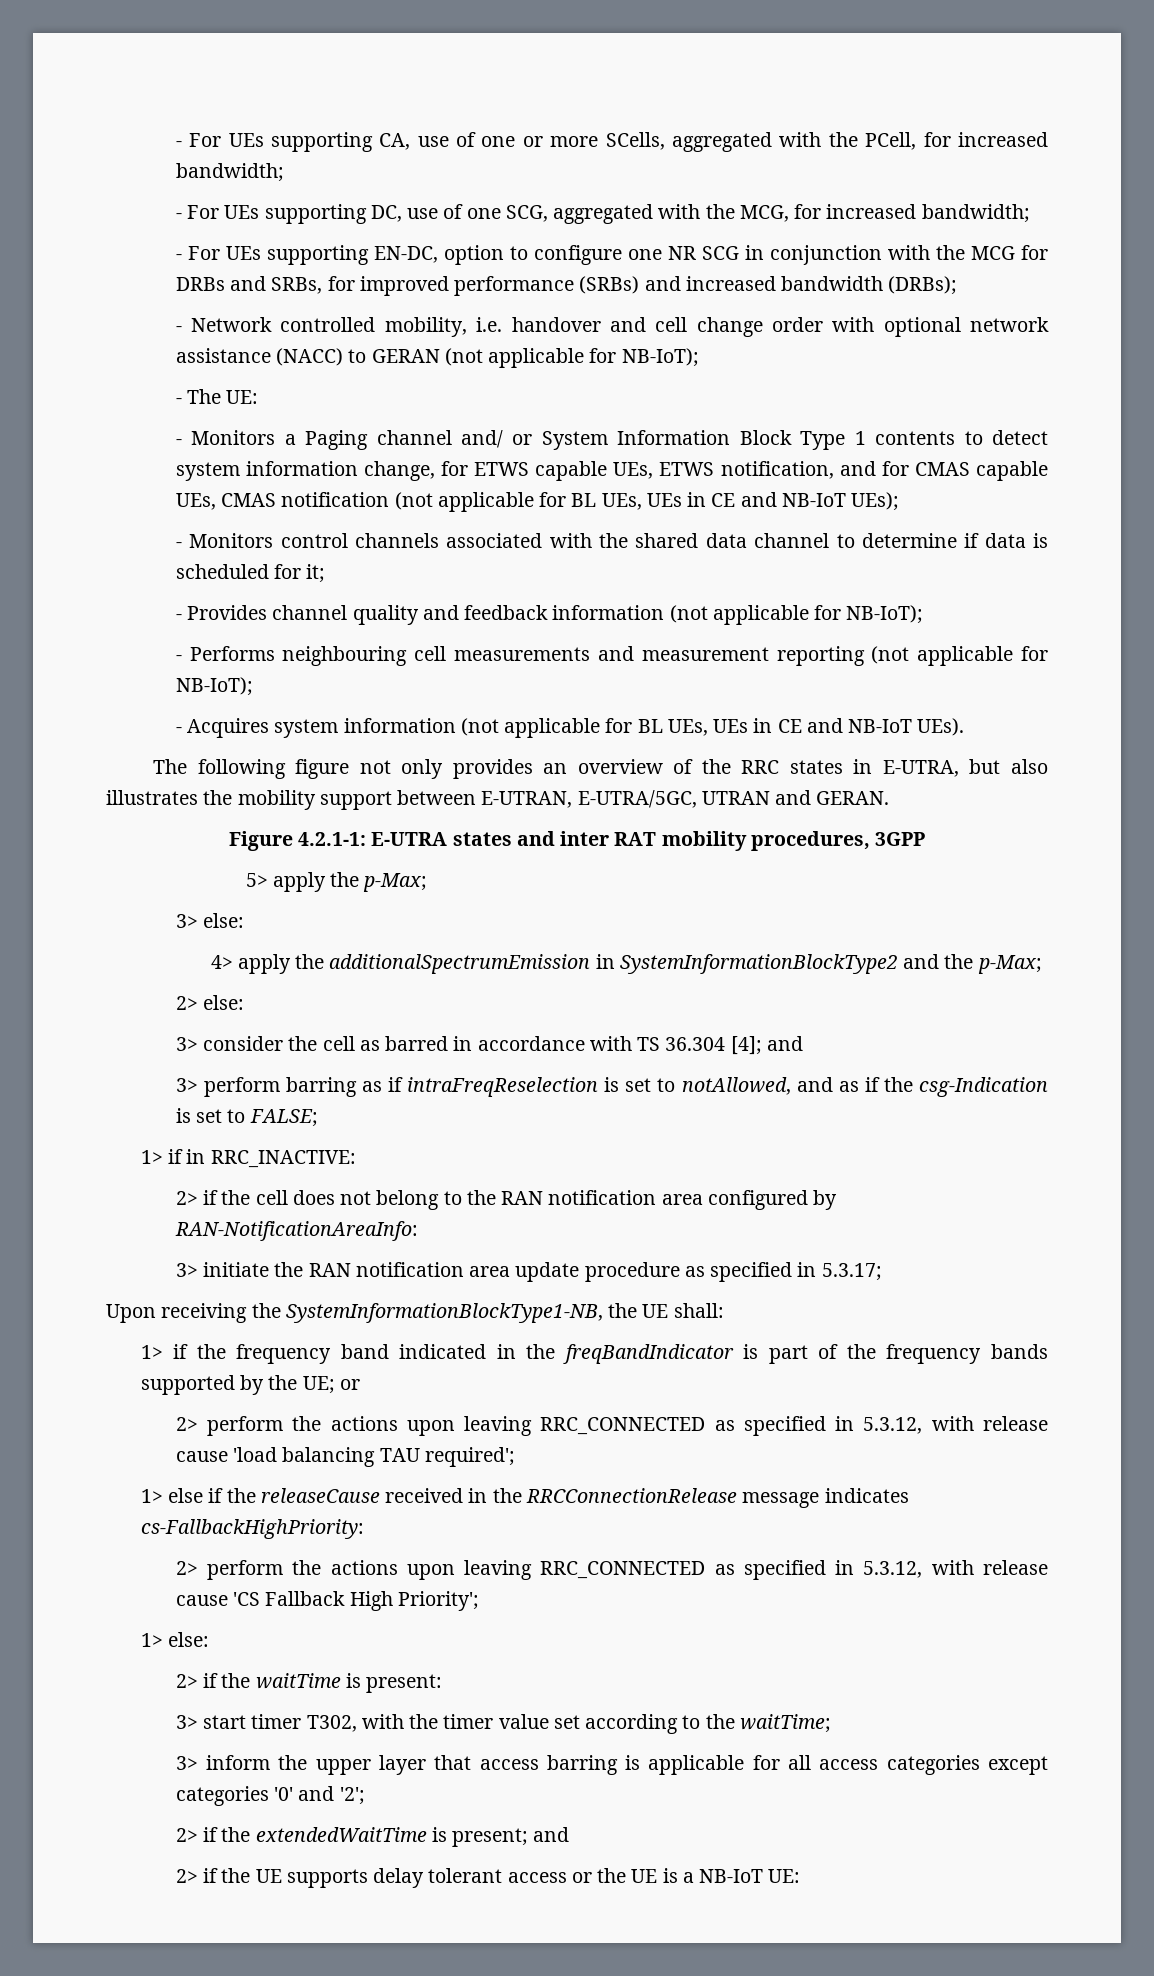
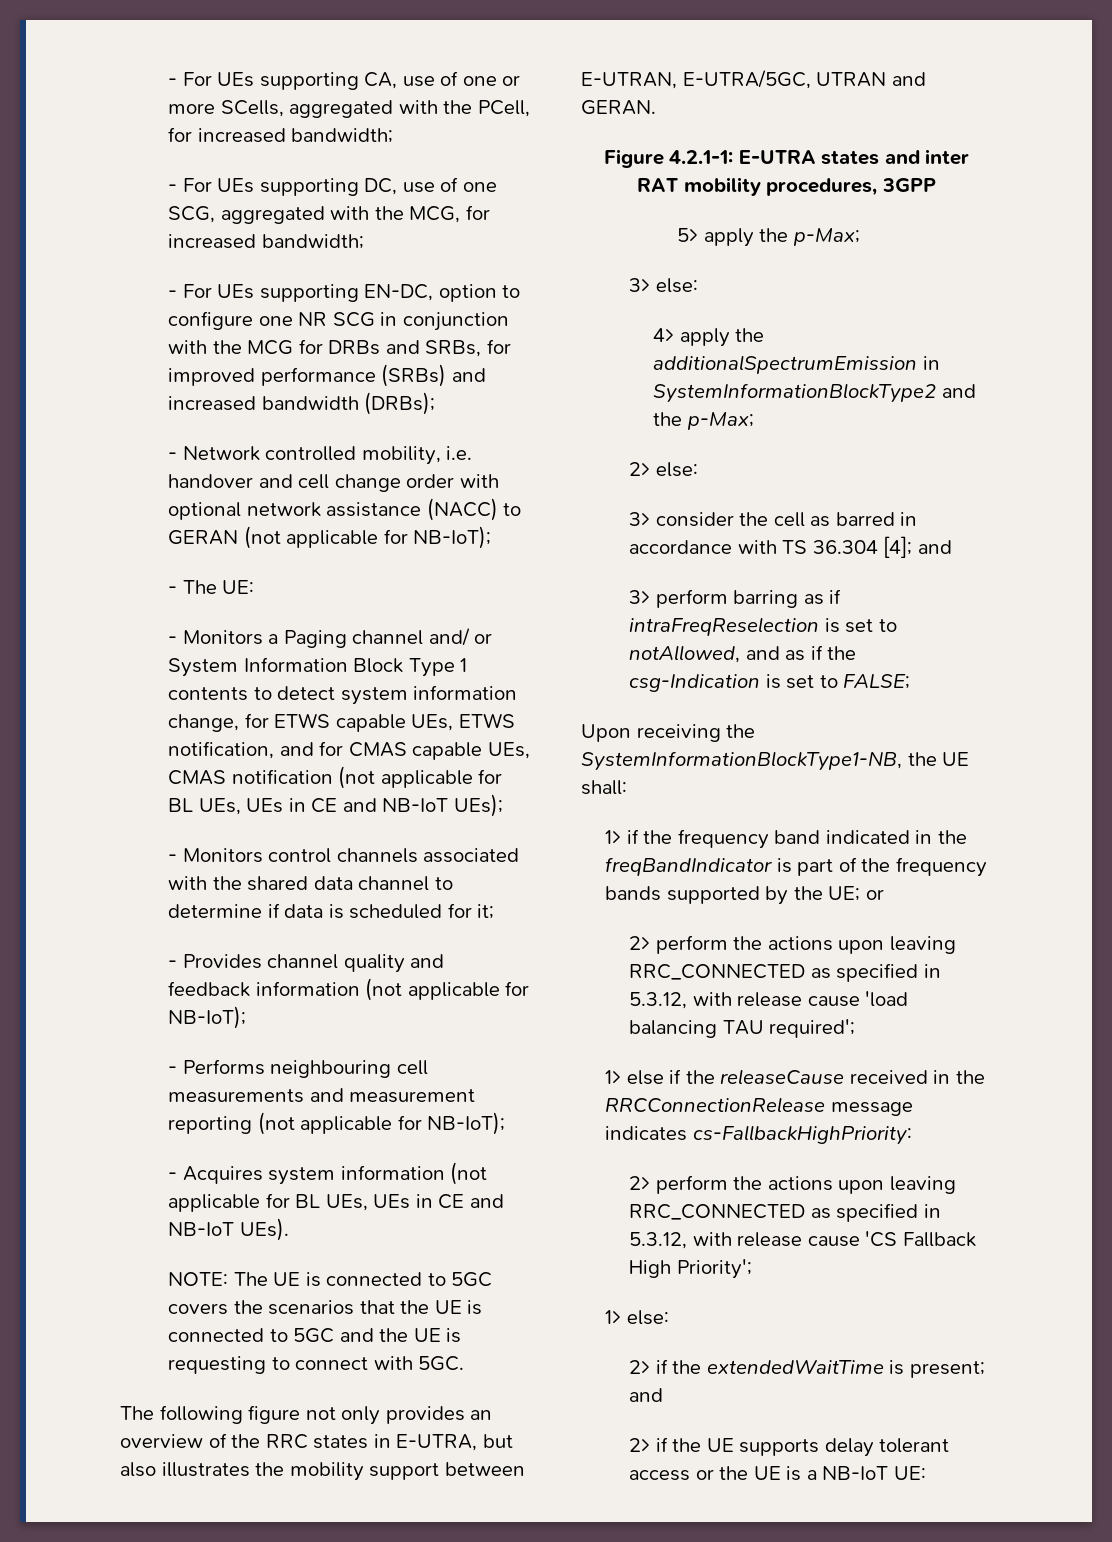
+ NOTE: The UE is connected to 5GC covers the scenarios that the UE is connected to 5GC and the UE is requesting to connect with 5GC.
- 1> if in RRC_INACTIVE:
- 2> if the cell does not belong to the RAN notification area configured by RAN-NotificationAreaInfo:
- 3> initiate the RAN notification area update procedure as specified in 5.3.17;
- 2> if the waitTime is present:
- 3> start timer T302, with the timer value set according to the waitTime;
- 3> inform the upper layer that access barring is applicable for all access categories except categories '0' and '2';

